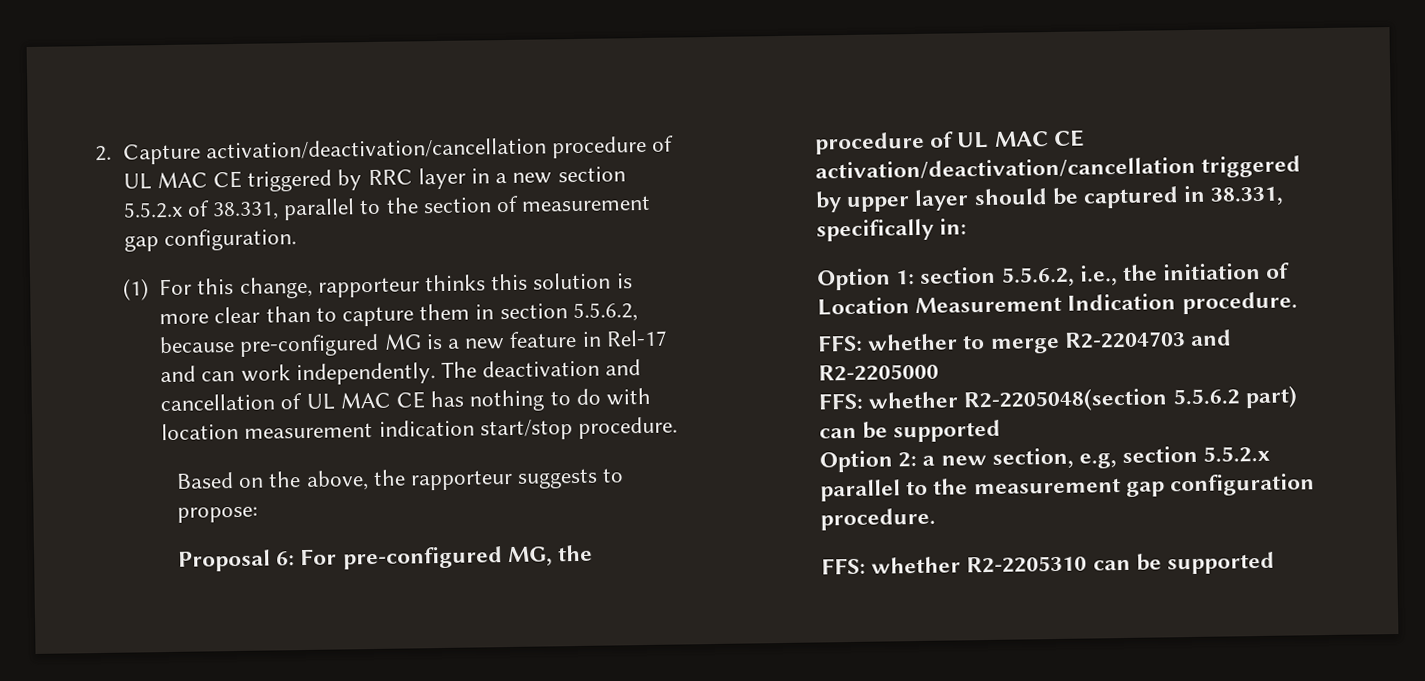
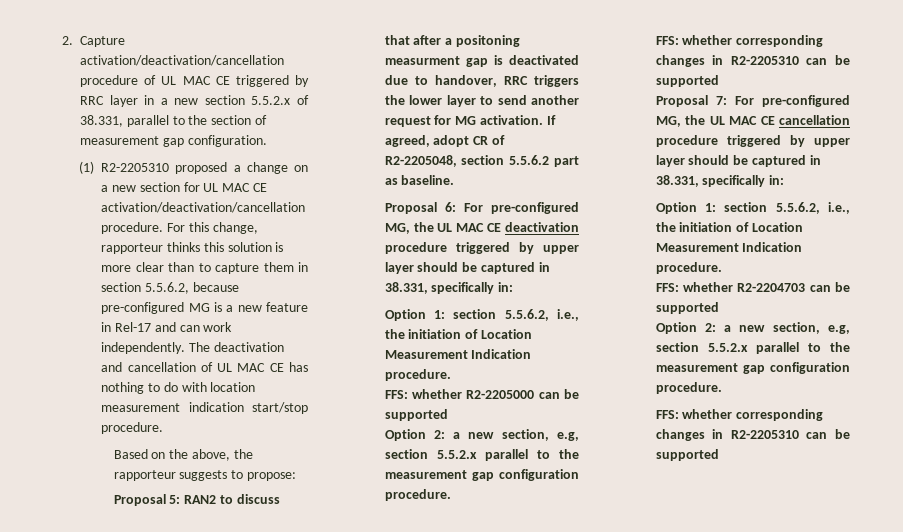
- (1) For this change, rapporteur thinks this solution is more clear than to capture them in section 5.5.6.2, because pre-configured MG is a new feature in Rel-17 and can work independently.
+ (1) R2-2205310 proposed a change on a new section for UL MAC CE activation/deactivation/cancellation procedure. For this change, rapporteur thinks this solution is more clear than to capture them in section 5.5.6.2, because pre-configured MG is a new feature in Rel-17 and can work independently.
+ Proposal 5: RAN2 to discuss that after a positoning measurment gap is deactivated due to handover, RRC triggers the lower layer to send another request for MG activation. If agreed, adopt CR of R2-2205048, section 5.5.6.2 part as baseline.
- Proposal 6: For pre-configured MG, the procedure of UL MAC CE activation/deactivation/cancellation triggered by upper layer should be captured in 38.331, specifically in:
+ Proposal 6: For pre-configured MG, the UL MAC CE deactivation procedure triggered by upper layer should be captured in 38.331, specifically in:
- FFS: whether to merge R2-2204703 and R2-2205000
- FFS: whether R2-2205048(section 5.5.6.2 part) can be supported
+ FFS: whether R2-2205000 can be supported
  Option 2: a new section, e.g, section 5.5.2.x parallel to the measurement gap configuration procedure.
- FFS: whether R2-2205310 can be supported
+ FFS: whether corresponding changes in R2-2205310 can be supported
+ Proposal 7: For pre-configured MG, the UL MAC CE cancellation procedure triggered by upper layer should be captured in 38.331, specifically in:
+ Option 1: section 5.5.6.2, i.e., the initiation of Location Measurement Indication procedure.
+ FFS: whether R2-2204703 can be supported
+ Option 2: a new section, e.g, section 5.5.2.x parallel to the measurement gap configuration procedure.
+ FFS: whether corresponding changes in R2-2205310 can be supported

